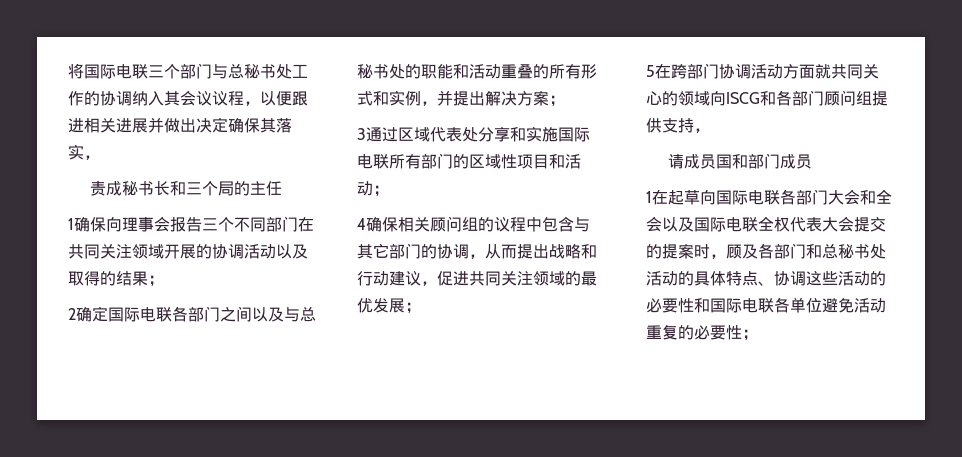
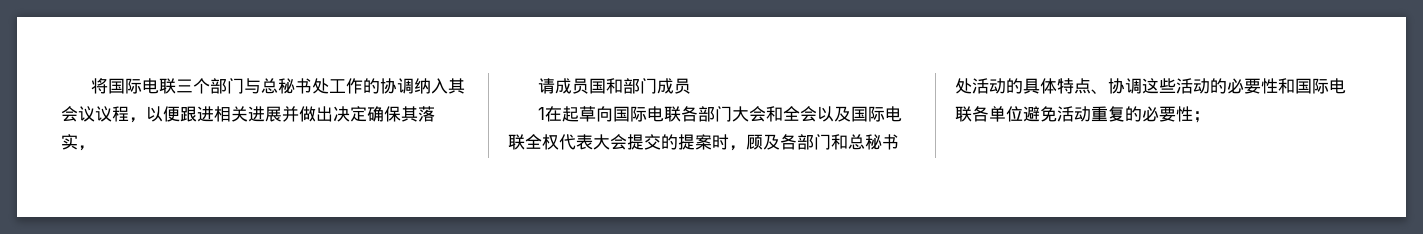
- 责成秘书长和三个局的主任
- 1确保向理事会报告三个不同部门在共同关注领域开展的协调活动以及取得的结果；
- 2确定国际电联各部门之间以及与总秘书处的职能和活动重叠的所有形式和实例，并提出解决方案；
- 3通过区域代表处分享和实施国际电联所有部门的区域性项目和活动；
- 4确保相关顾问组的议程中包含与其它部门的协调，从而提出战略和行动建议，促进共同关注领域的最优发展；
- 5在跨部门协调活动方面就共同关心的领域向ISCG和各部门顾问组提供支持，

